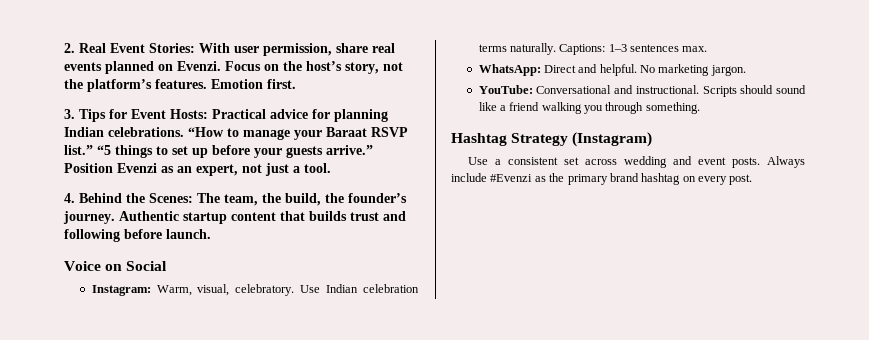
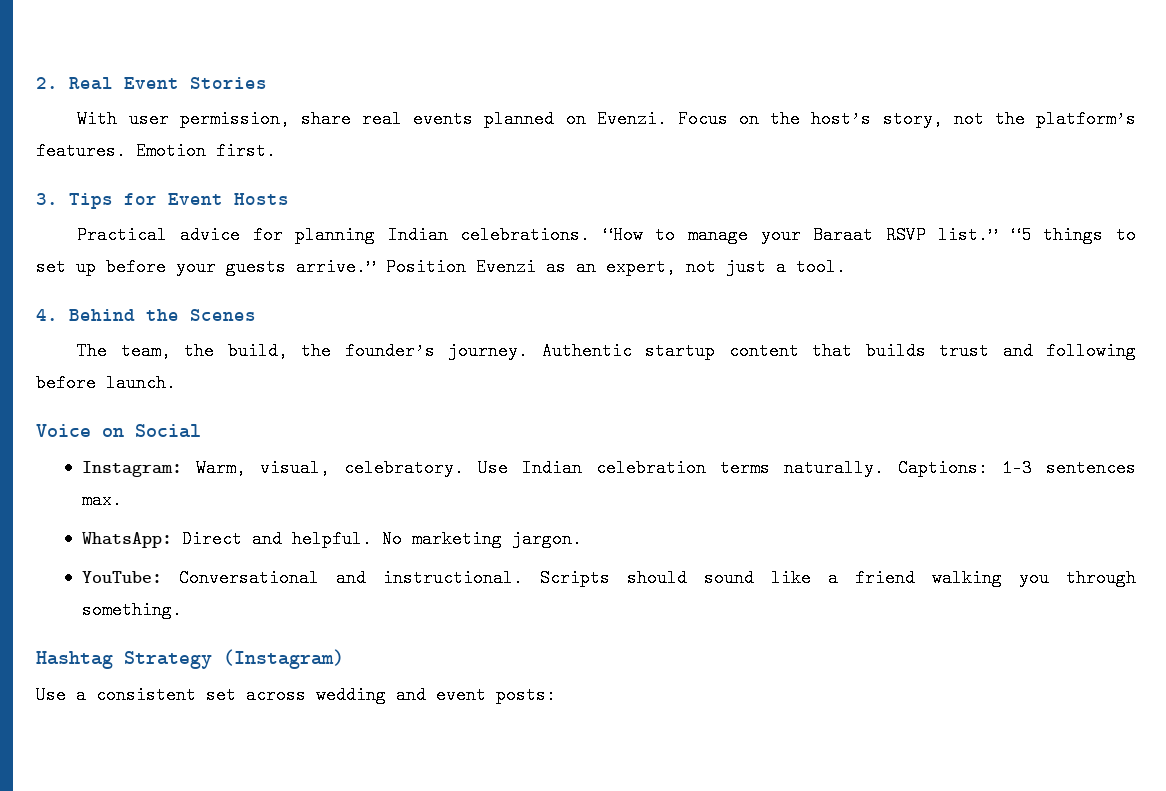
- 2. Real Event Stories: With user permission, share real events planned on Evenzi.
+ 2. Real Event Stories
+ With user permission, share real events planned on Evenzi.
- 3. Tips for Event Hosts: Practical advice for planning Indian celebrations.
+ 3. Tips for Event Hosts
+ Practical advice for planning Indian celebrations.
- 4. Behind the Scenes: The team, the build, the founder’s journey.
+ 4. Behind the Scenes
+ The team, the build, the founder’s journey.
- Use a consistent set across wedding and event posts. Always include #Evenzi as the primary brand hashtag on every post.
+ Use a consistent set across wedding and event posts:

